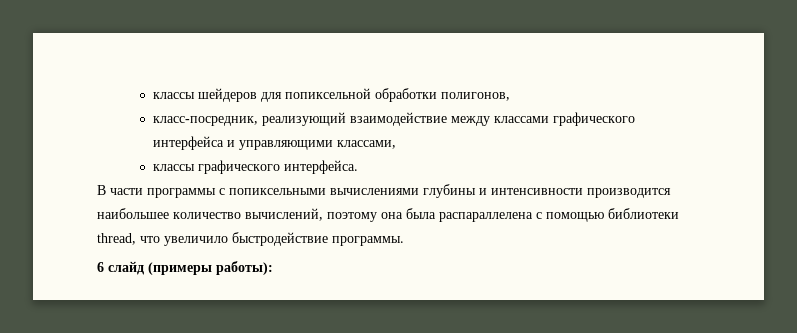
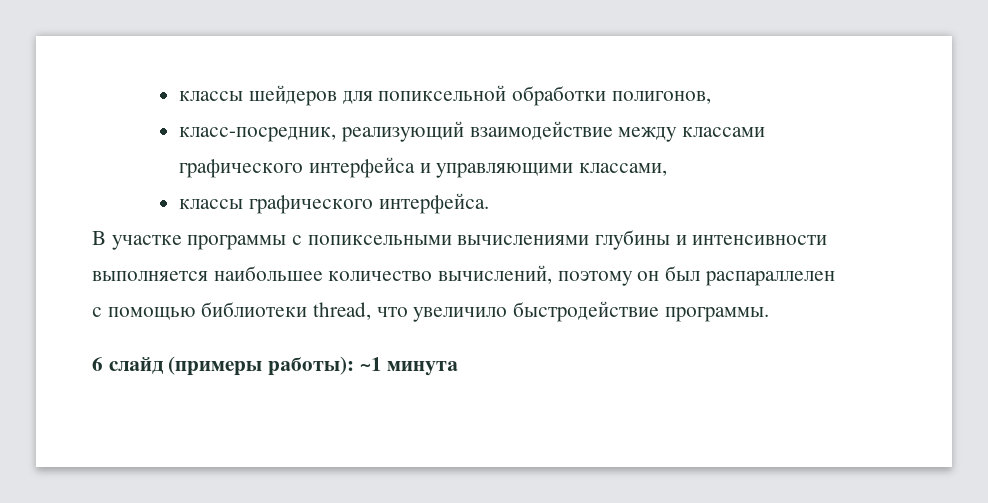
- В части программы с попиксельными вычислениями глубины и интенсивности производится наибольшее количество вычислений, поэтому она была распараллелена с помощью библиотеки thread, что увеличило быстродействие программы.
+ В участке программы с попиксельными вычислениями глубины и интенсивности выполняется наибольшее количество вычислений, поэтому он был распараллелен с помощью библиотеки thread, что увеличило быстродействие программы.
- 6 слайд (примеры работы):
+ 6 слайд (примеры работы): ~1 минута

